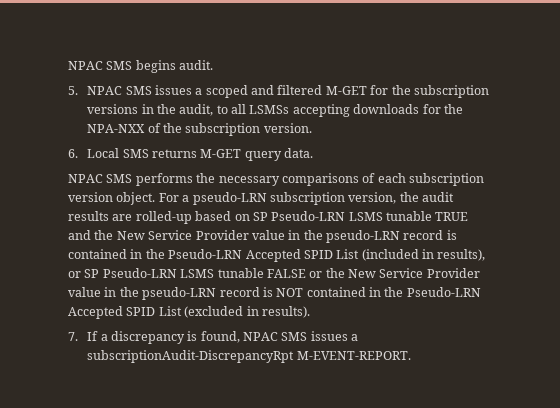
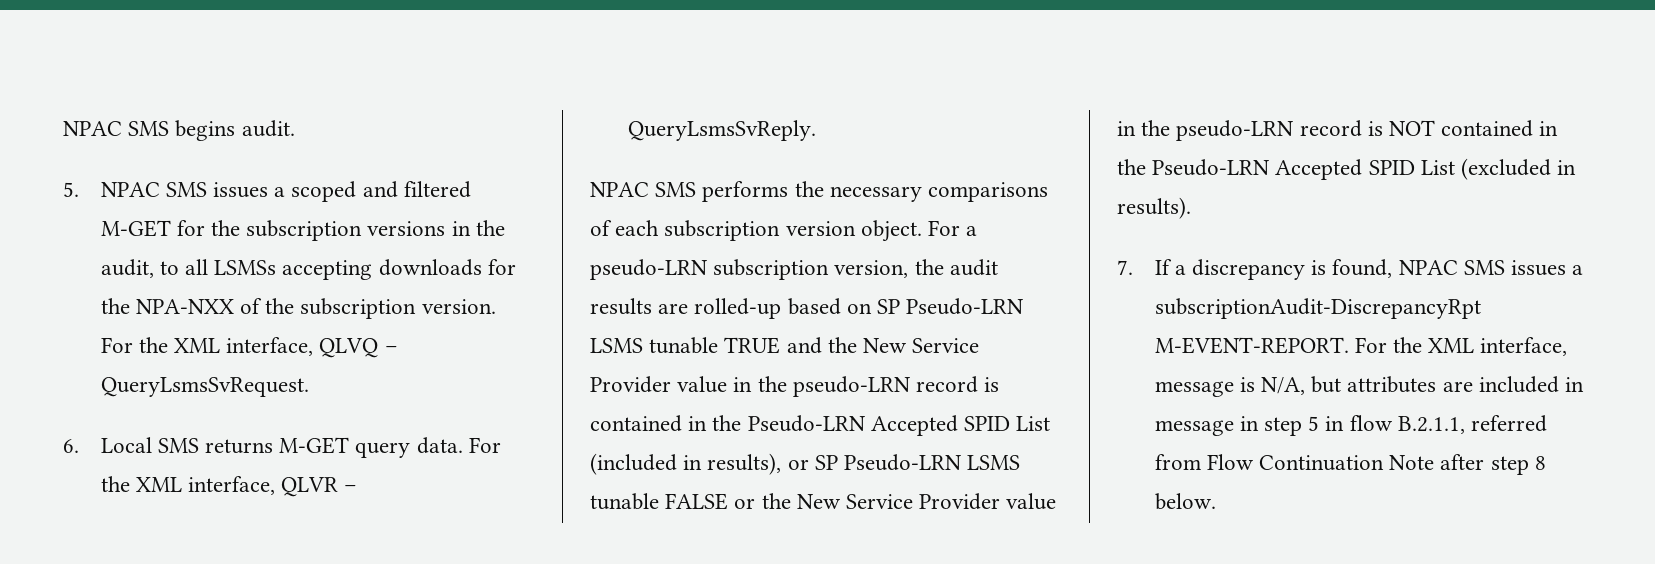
+ For the XML interface, QLVQ – QueryLsmsSvRequest.
+ For the XML interface, QLVR – QueryLsmsSvReply.
+ For the XML interface, message is N/A, but attributes are included in message in step 5 in flow B.2.1.1, referred from Flow Continuation Note after step 8 below.

